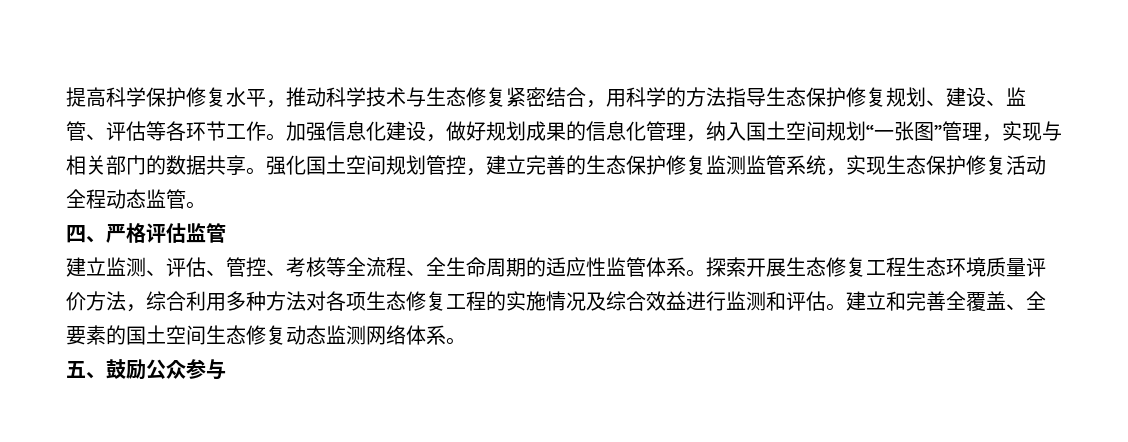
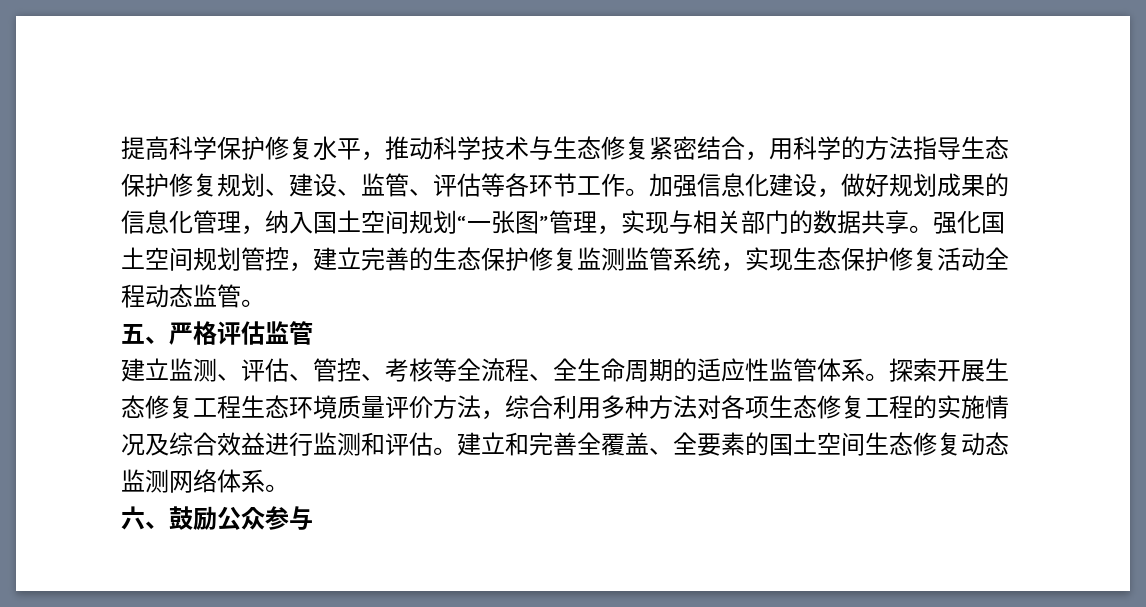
- 四、严格评估监管
+ 五、严格评估监管
- 五、鼓励公众参与
+ 六、鼓励公众参与

